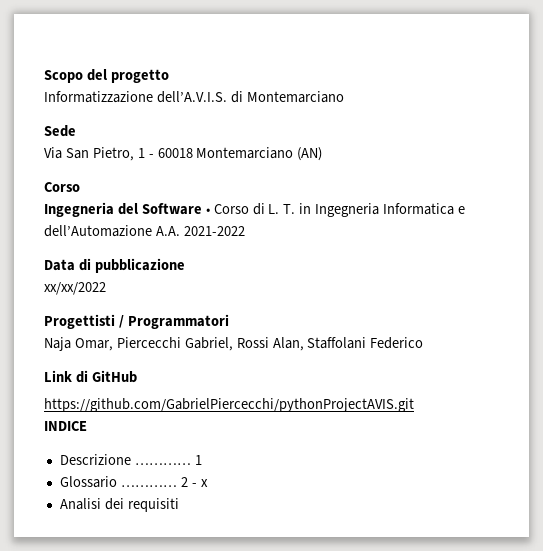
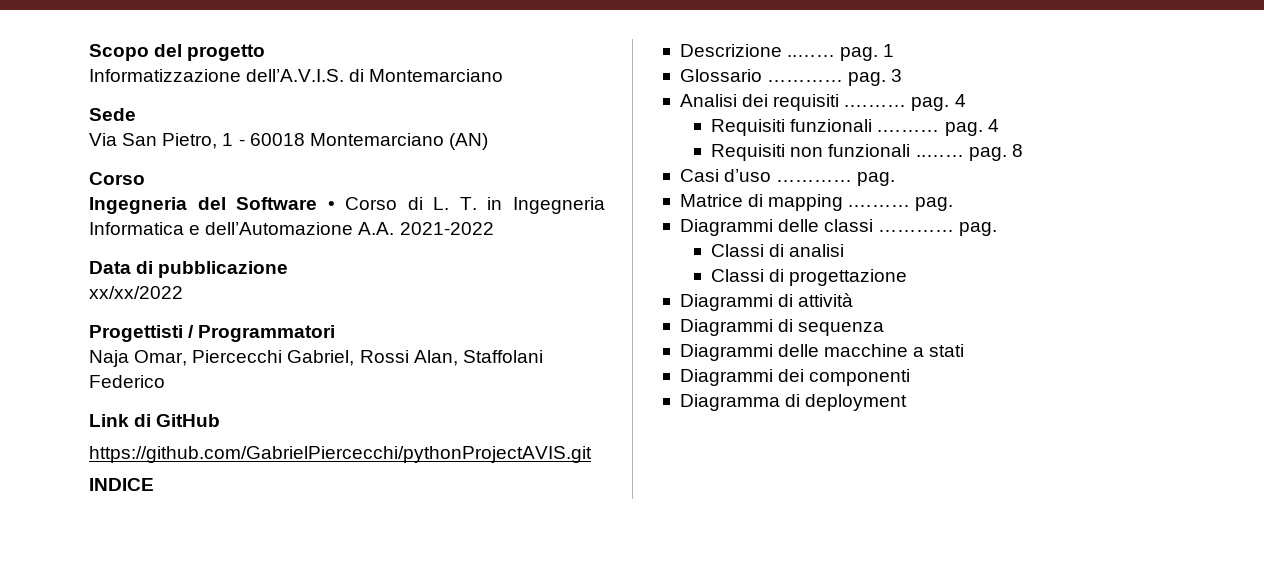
- Descrizione …………
+ Descrizione ..…… pag.
- Glossario ………… 2 - x
+ Glossario ………… pag. 3
- Analisi dei requisiti
+ Analisi dei requisiti .……… pag. 4
+ Requisiti funzionali .……… pag. 4
+ Requisiti non funzionali ..…… pag. 8
+ Casi d’uso ………… pag.
+ Matrice di mapping .……… pag.
+ Diagrammi delle classi ………… pag.
+ Classi di analisi
+ Classi di progettazione
+ Diagrammi di attività
+ Diagrammi di sequenza
+ Diagrammi delle macchine a stati
+ Diagrammi dei componenti
+ Diagramma di deployment

